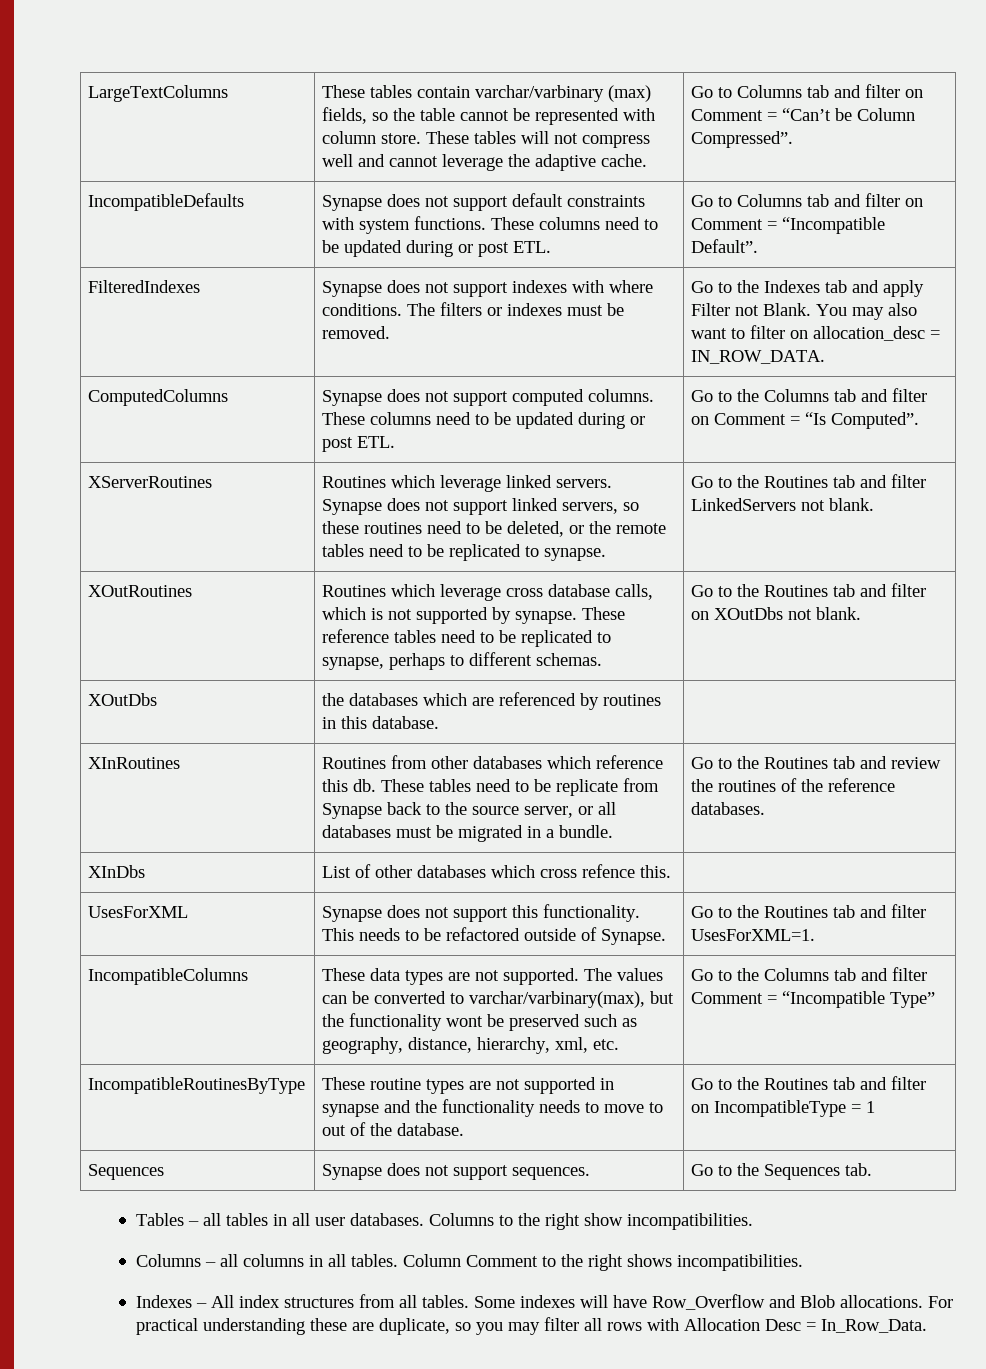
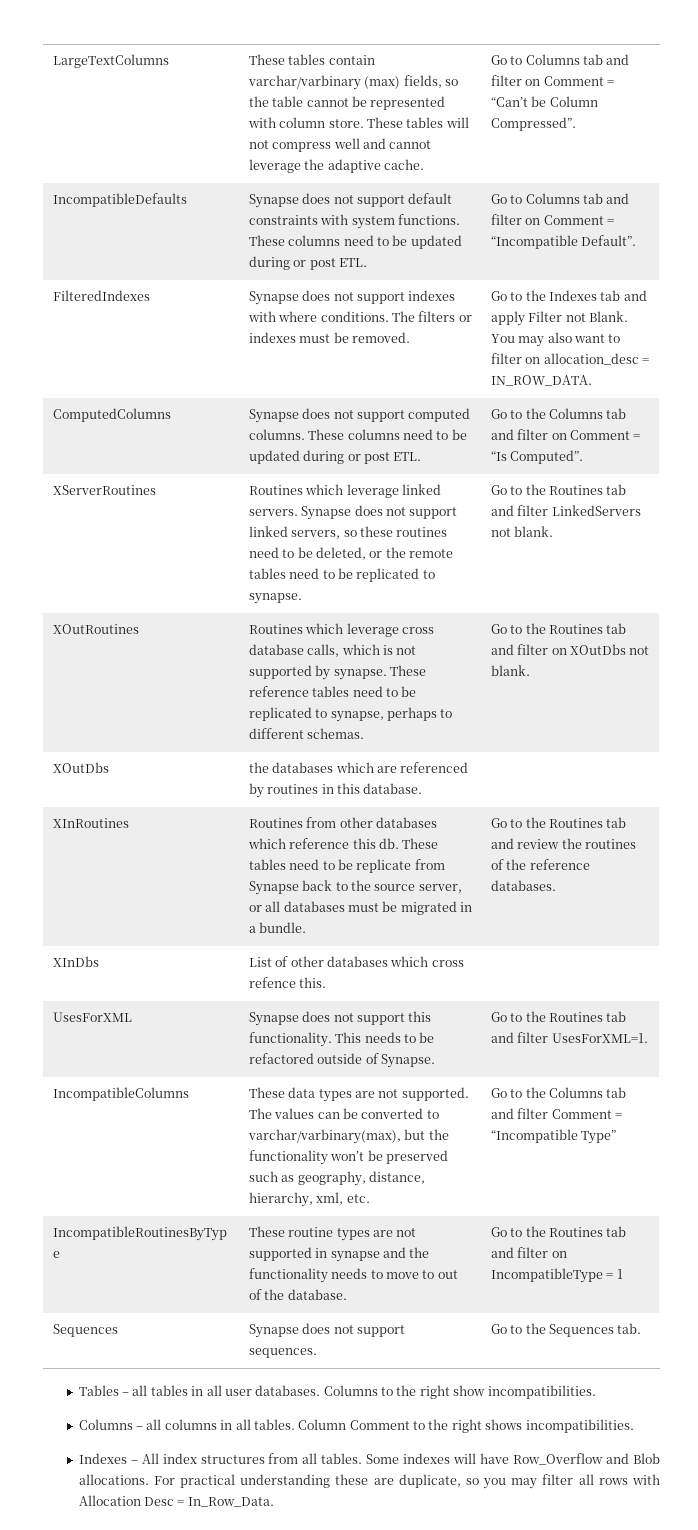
- IncompatibleColumns | These data types are not supported. The values can be converted to varchar/varbinary(max), but the functionality wont be preserved such as geography, distance, hierarchy, xml, etc. | Go to the Columns tab and filter Comment = “Incompatible Type”
+ IncompatibleColumns | These data types are not supported. The values can be converted to varchar/varbinary(max), but the functionality won’t be preserved such as geography, distance, hierarchy, xml, etc. | Go to the Columns tab and filter Comment = “Incompatible Type”

